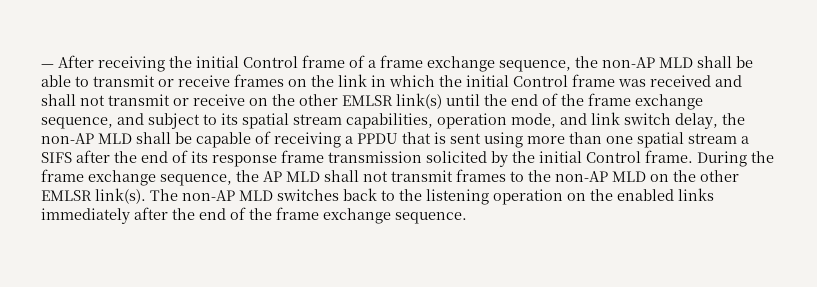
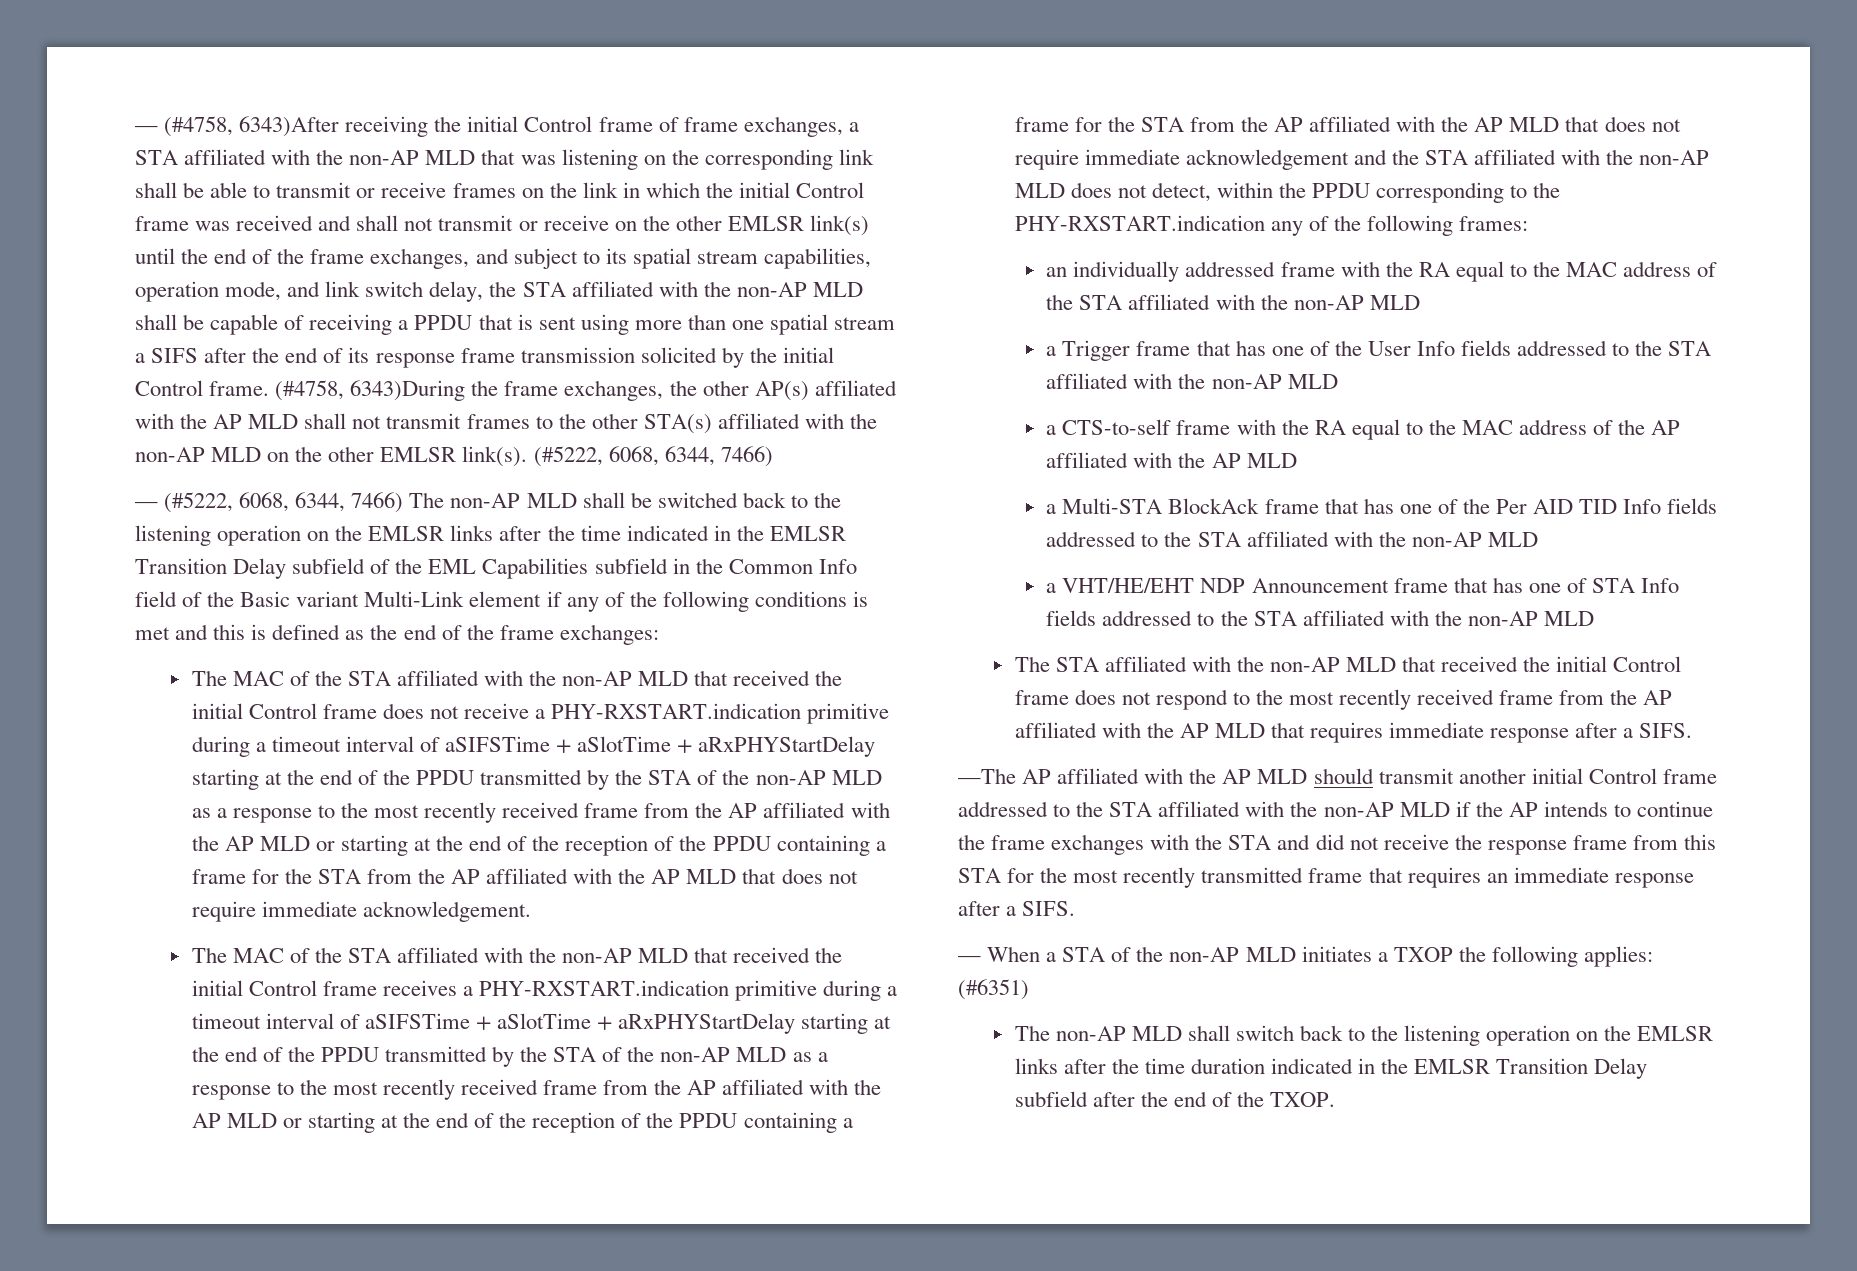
- — After receiving the initial Control frame of a frame exchange sequence, the non-AP MLD shall be able to transmit or receive frames on the link in which the initial Control frame was received and shall not transmit or receive on the other EMLSR link(s) until the end of the frame exchange sequence, and subject to its spatial stream capabilities, operation mode, and link switch delay, the non-AP MLD shall be capable of receiving a PPDU that is sent using more than one spatial stream a SIFS after the end of its response frame transmission solicited by the initial Control frame.
+ — (#4758, 6343)After receiving the initial Control frame of frame exchanges, a STA affiliated with the non-AP MLD that was listening on the corresponding link shall be able to transmit or receive frames on the link in which the initial Control frame was received and shall not transmit or receive on the other EMLSR link(s) until the end of the frame exchanges, and subject to its spatial stream capabilities, operation mode, and link switch delay, the STA affiliated with the non-AP MLD shall be capable of receiving a PPDU that is sent using more than one spatial stream a SIFS after the end of its response frame transmission solicited by the initial Control frame.
- During the frame exchange sequence, the AP MLD shall not transmit frames to the non-AP MLD on the other EMLSR link(s). The non-AP MLD switches back to the listening operation on the enabled links immediately after the end of the frame exchange sequence.
+ (#4758, 6343)During the frame exchanges, the other AP(s) affiliated with the AP MLD shall not transmit frames to the other STA(s) affiliated with the non-AP MLD on the other EMLSR link(s). (#5222, 6068, 6344, 7466)
+ — (#5222, 6068, 6344, 7466) The non-AP MLD shall be switched back to the listening operation on the EMLSR links after the time indicated in the EMLSR Transition Delay subfield of the EML Capabilities subfield in the Common Info field of the Basic variant Multi-Link element if any of the following conditions is met and this is defined as the end of the frame exchanges:
+ The MAC of the STA affiliated with the non-AP MLD that received the initial Control frame does not receive a PHY-RXSTART.indication primitive during a timeout interval of aSIFSTime + aSlotTime + aRxPHYStartDelay starting at the end of the PPDU transmitted by the STA of the non-AP MLD as a response to the most recently received frame from the AP affiliated with the AP MLD or starting at the end of the reception of the PPDU containing a frame for the STA from the AP affiliated with the AP MLD that does not require immediate acknowledgement.
+ The MAC of the STA affiliated with the non-AP MLD that received the initial Control frame receives a PHY-RXSTART.indication primitive during a timeout interval of aSIFSTime + aSlotTime + aRxPHYStartDelay starting at the end of the PPDU transmitted by the STA of the non-AP MLD as a response to the most recently received frame from the AP affiliated with the AP MLD or starting at the end of the reception of the PPDU containing a frame for the STA from the AP affiliated with the AP MLD that does not require immediate acknowledgement and the STA affiliated with the non-AP MLD does not detect, within the PPDU corresponding to the PHY-RXSTART.indication any of the following frames:
+ an individually addressed frame with the RA equal to the MAC address of the STA affiliated with the non-AP MLD
+ a Trigger frame that has one of the User Info fields addressed to the STA affiliated with the non-AP MLD
+ a CTS-to-self frame with the RA equal to the MAC address of the AP affiliated with the AP MLD
+ a Multi-STA BlockAck frame that has one of the Per AID TID Info fields addressed to the STA affiliated with the non-AP MLD
+ a VHT/HE/EHT NDP Announcement frame that has one of STA Info fields addressed to the STA affiliated with the non-AP MLD
+ The STA affiliated with the non-AP MLD that received the initial Control frame does not respond to the most recently received frame from the AP affiliated with the AP MLD that requires immediate response after a SIFS.
+ —The AP affiliated with the AP MLD should transmit another initial Control frame addressed to the STA affiliated with the non-AP MLD if the AP intends to continue the frame exchanges with the STA and did not receive the response frame from this STA for the most recently transmitted frame that requires an immediate response after a SIFS.
+ — When a STA of the non-AP MLD initiates a TXOP the following applies: (#6351)
+ The non-AP MLD shall switch back to the listening operation on the EMLSR links after the time duration indicated in the EMLSR Transition Delay subfield after the end of the TXOP.

